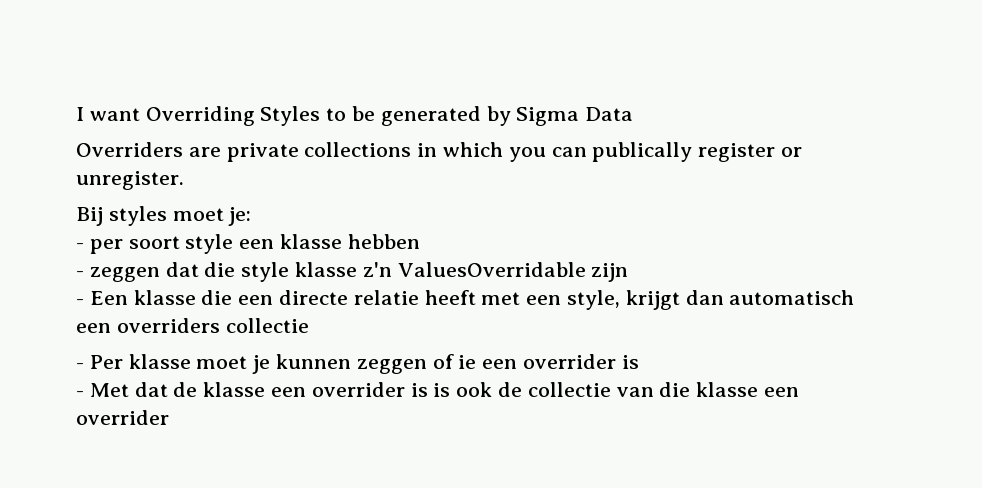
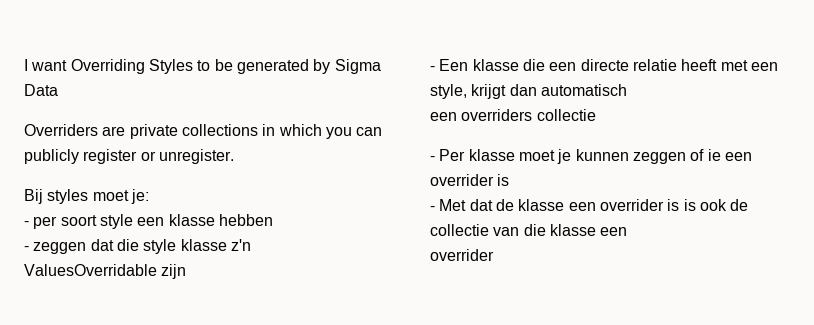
- Overriders are private collections in which you can publically register or unregister.
+ Overriders are private collections in which you can publicly register or unregister.

